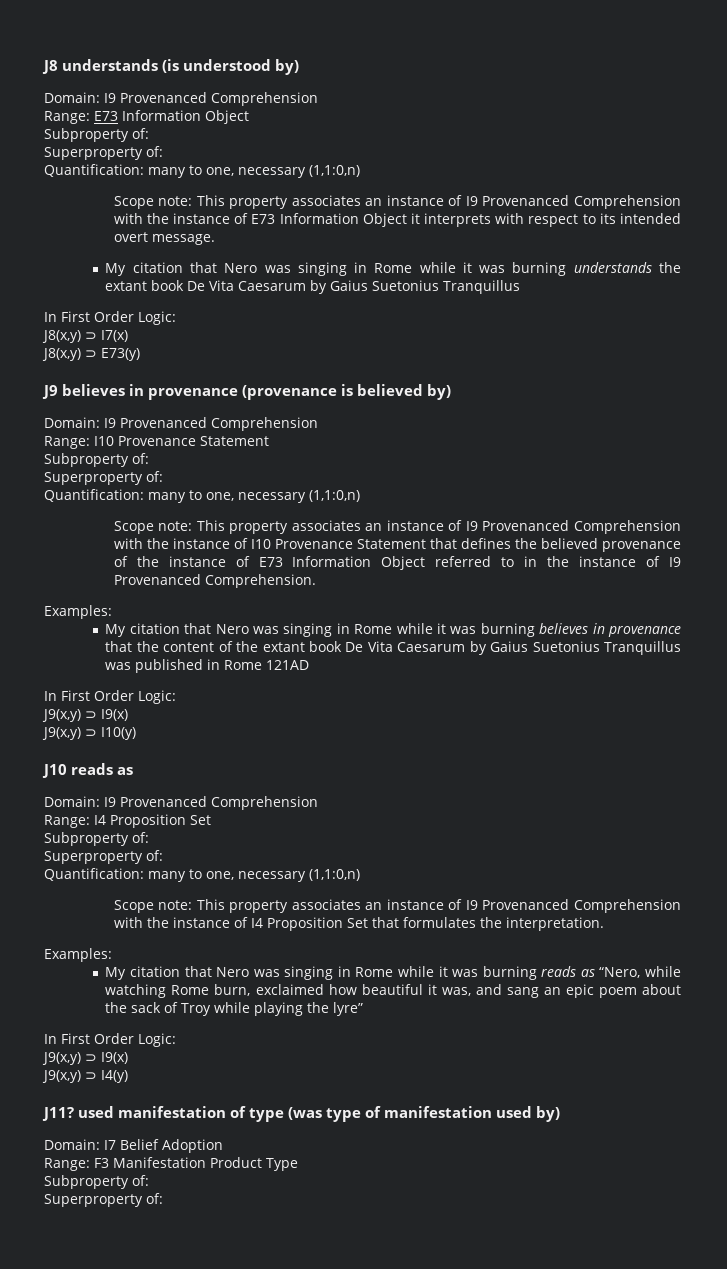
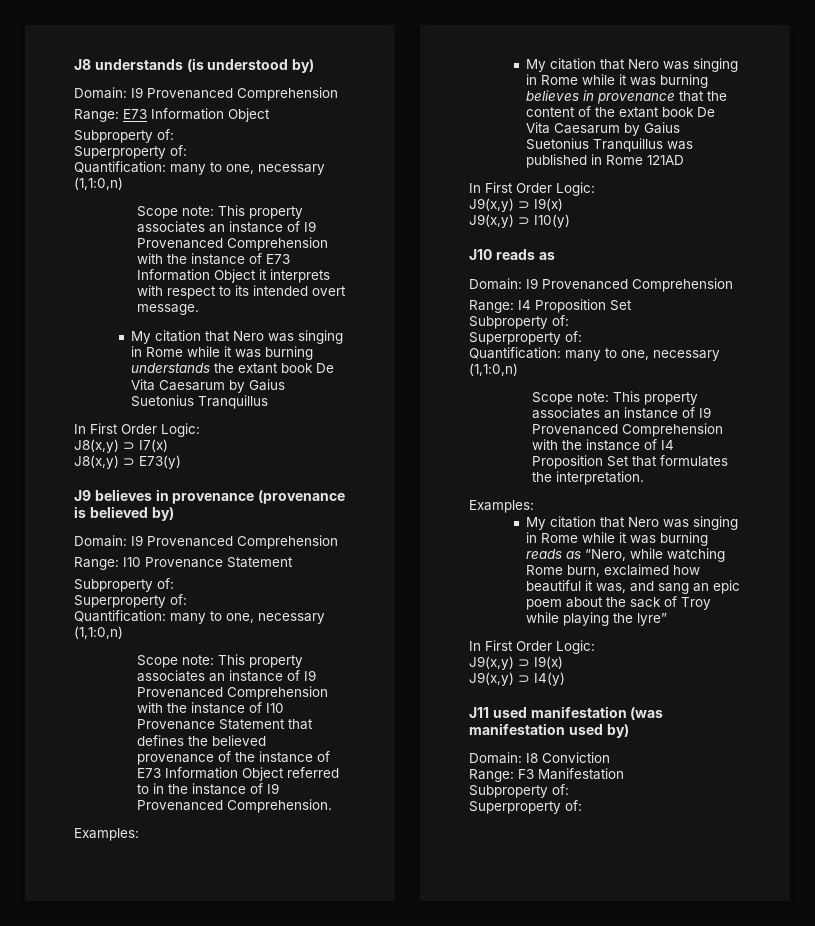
- J11? used manifestation of type (was type of manifestation used by)
+ J11 used manifestation (was manifestation used by)
- Domain: I7 Belief Adoption
+ Domain: I8 Conviction
- Range: F3 Manifestation Product Type
+ Range: F3 Manifestation

